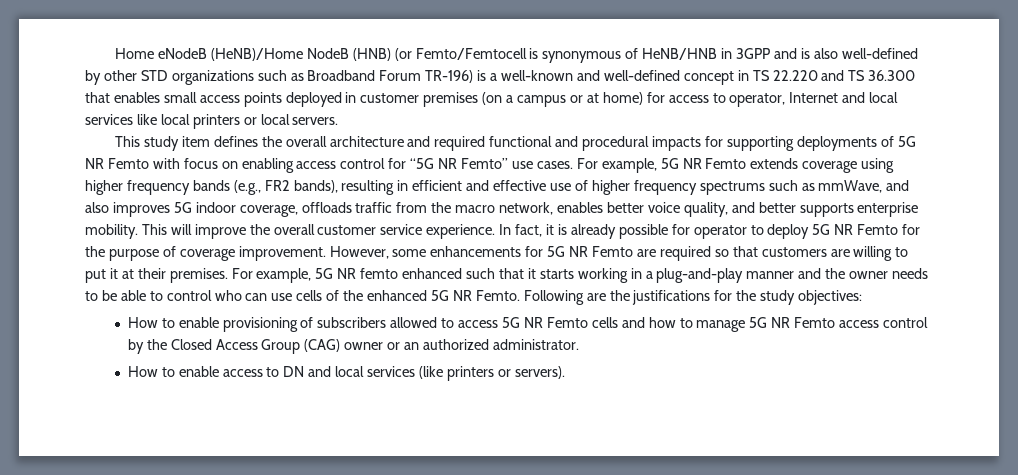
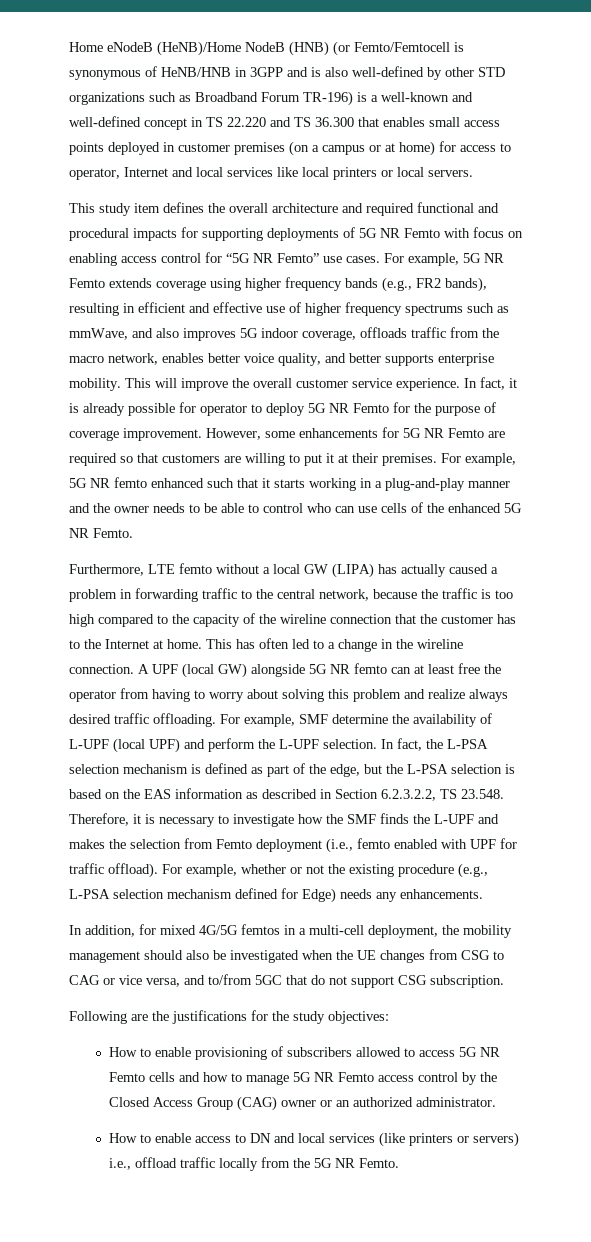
- For example, 5G NR femto enhanced such that it starts working in a plug-and-play manner and the owner needs to be able to control who can use cells of the enhanced 5G NR Femto. Following are the justifications for the study objectives:
+ For example, 5G NR femto enhanced such that it starts working in a plug-and-play manner and the owner needs to be able to control who can use cells of the enhanced 5G NR Femto.
+ Furthermore, LTE femto without a local GW (LIPA) has actually caused a problem in forwarding traffic to the central network, because the traffic is too high compared to the capacity of the wireline connection that the customer has to the Internet at home. This has often led to a change in the wireline connection. A UPF (local GW) alongside 5G NR femto can at least free the operator from having to worry about solving this problem and realize always desired traffic offloading. For example, SMF determine the availability of L-UPF (local UPF) and perform the L-UPF selection. In fact, the L-PSA selection mechanism is defined as part of the edge, but the L-PSA selection is based on the EAS information as described in Section 6.2.3.2.2, TS 23.548. Therefore, it is necessary to investigate how the SMF finds the L-UPF and makes the selection from Femto deployment (i.e., femto enabled with UPF for traffic offload). For example, whether or not the existing procedure (e.g., L-PSA selection mechanism defined for Edge) needs any enhancements.
+ In addition, for mixed 4G/5G femtos in a multi-cell deployment, the mobility management should also be investigated when the UE changes from CSG to CAG or vice versa, and to/from 5GC that do not support CSG subscription.
+ Following are the justifications for the study objectives:
- How to enable access to DN and local services (like printers or servers).
+ How to enable access to DN and local services (like printers or servers) i.e., offload traffic locally from the 5G NR Femto.

